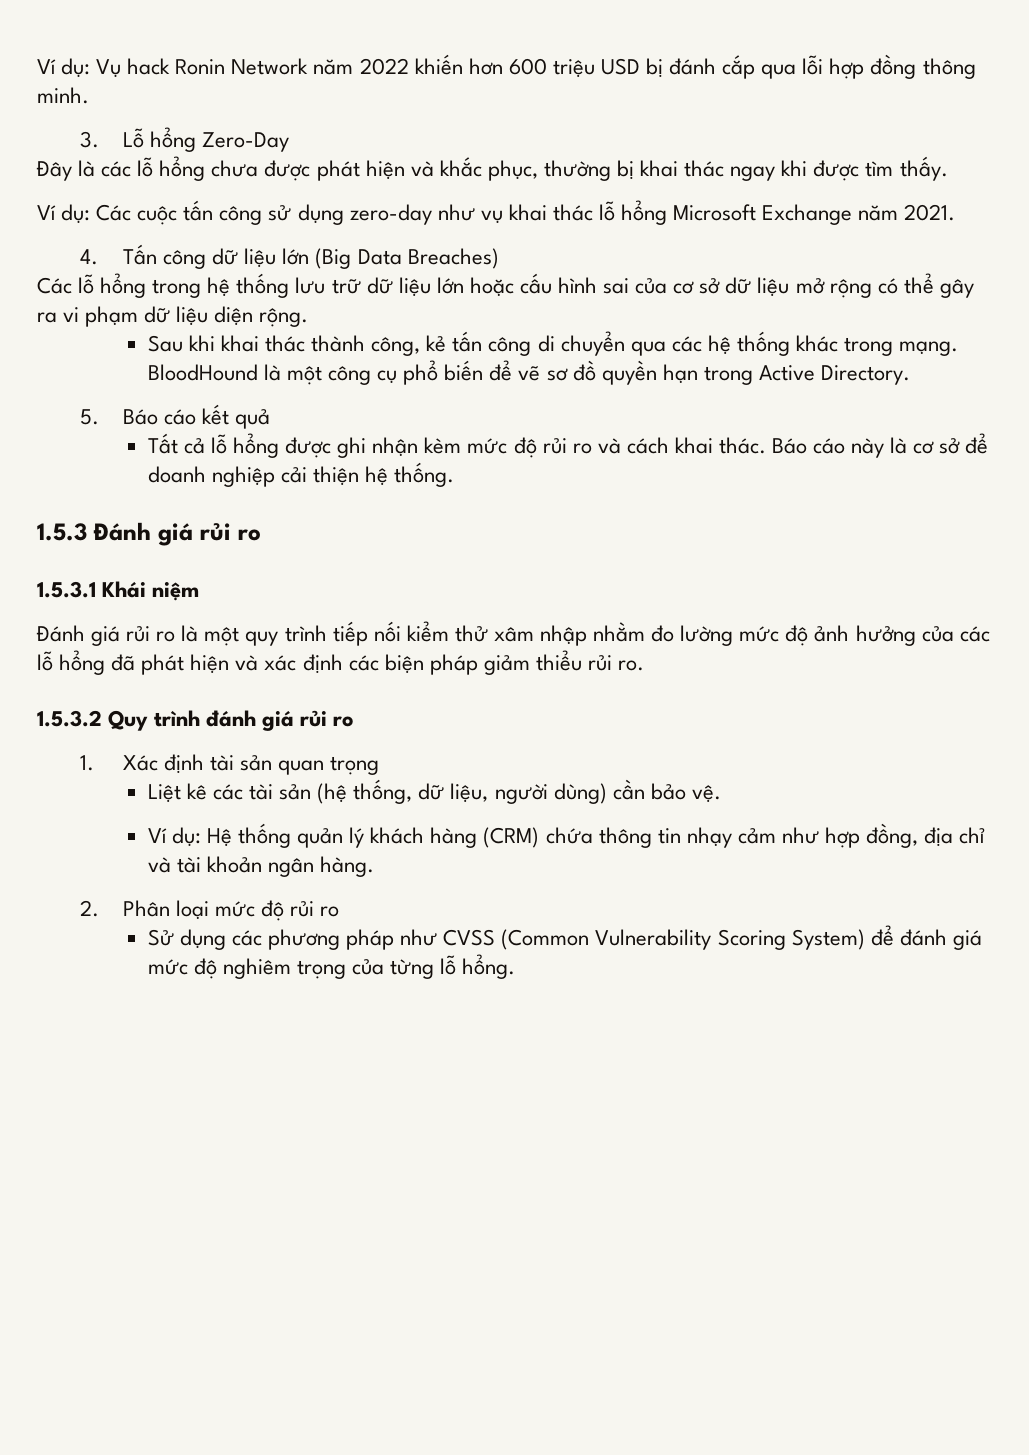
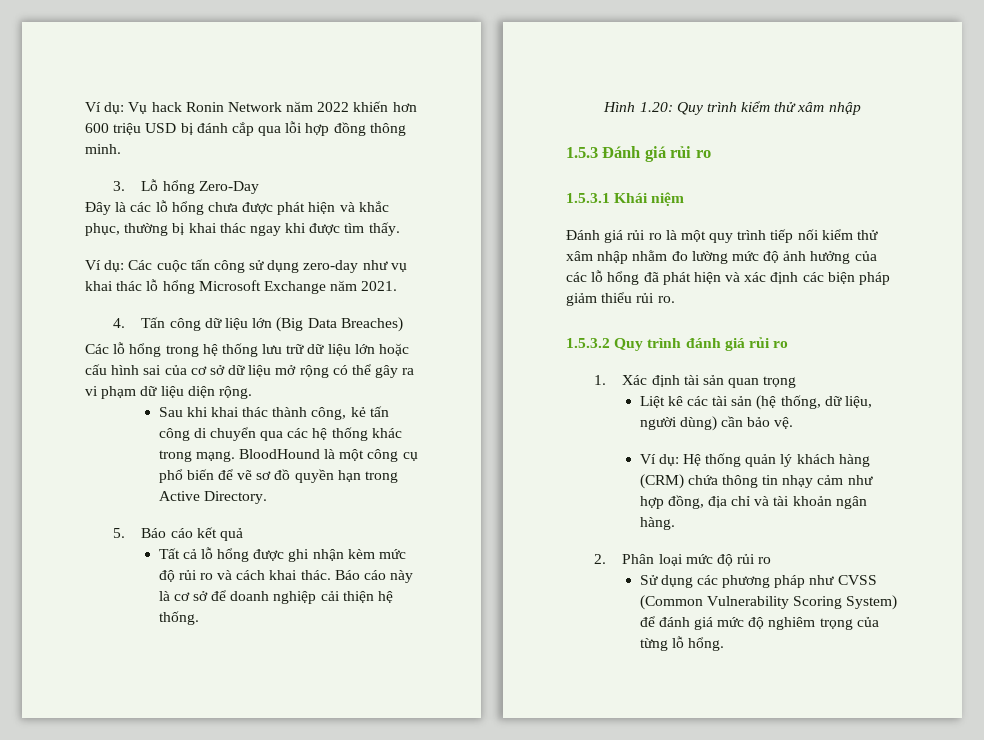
+ Hình 1.20: Quy trình kiểm thử xâm nhập

